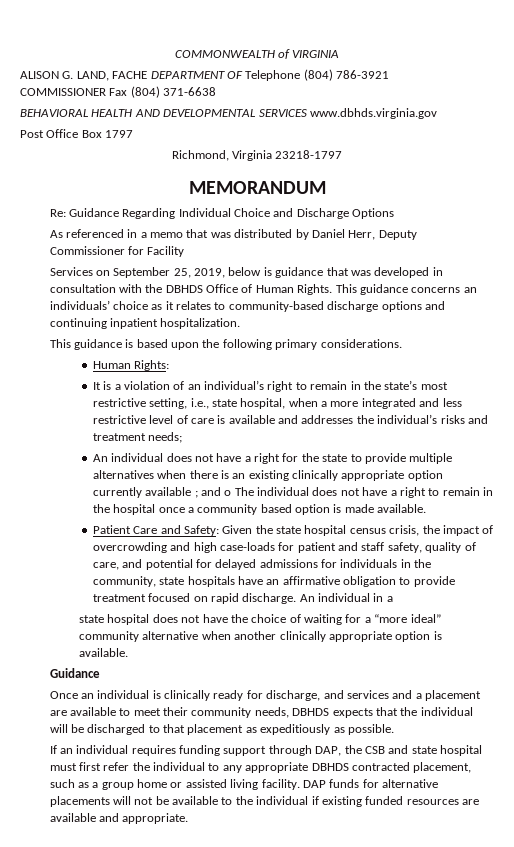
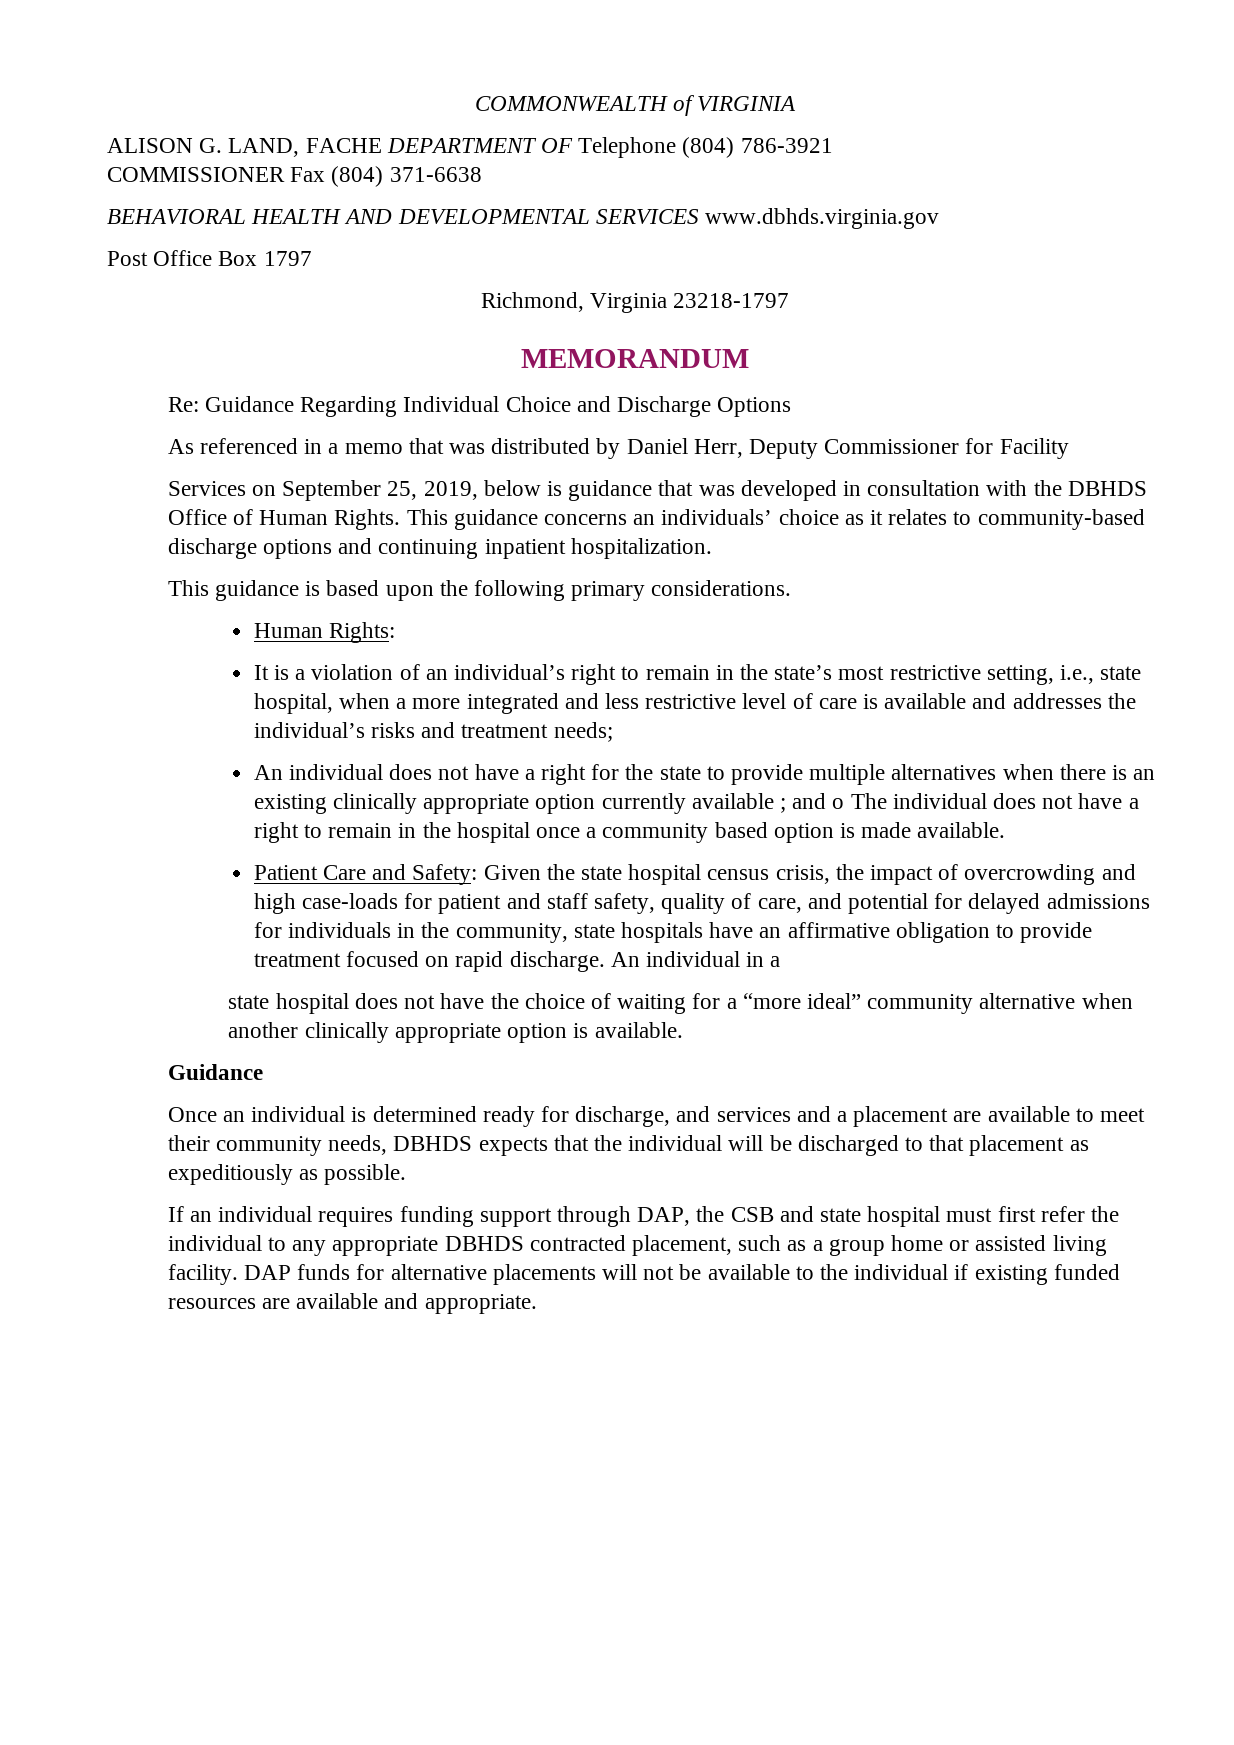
- Once an individual is clinically ready for discharge, and services and a placement are available to meet their community needs, DBHDS expects that the individual will be discharged to that placement as expeditiously as possible.
+ Once an individual is determined ready for discharge, and services and a placement are available to meet their community needs, DBHDS expects that the individual will be discharged to that placement as expeditiously as possible.

